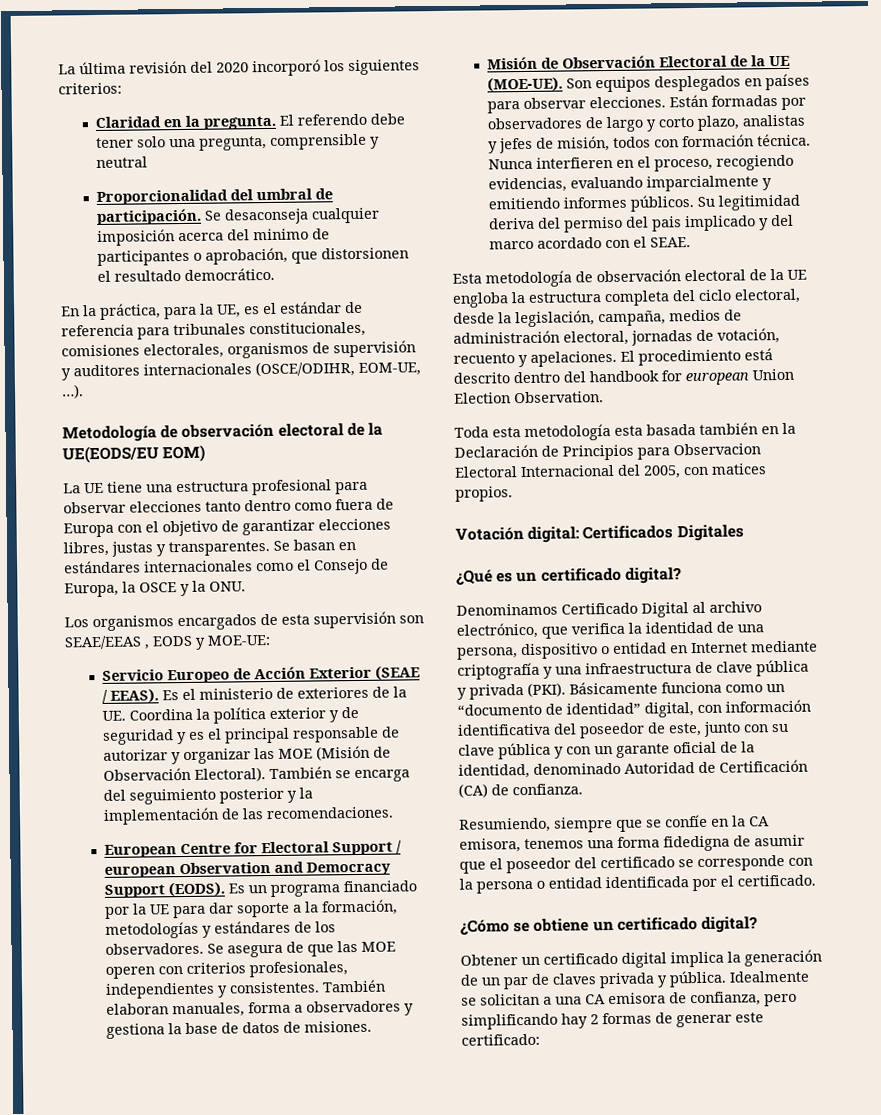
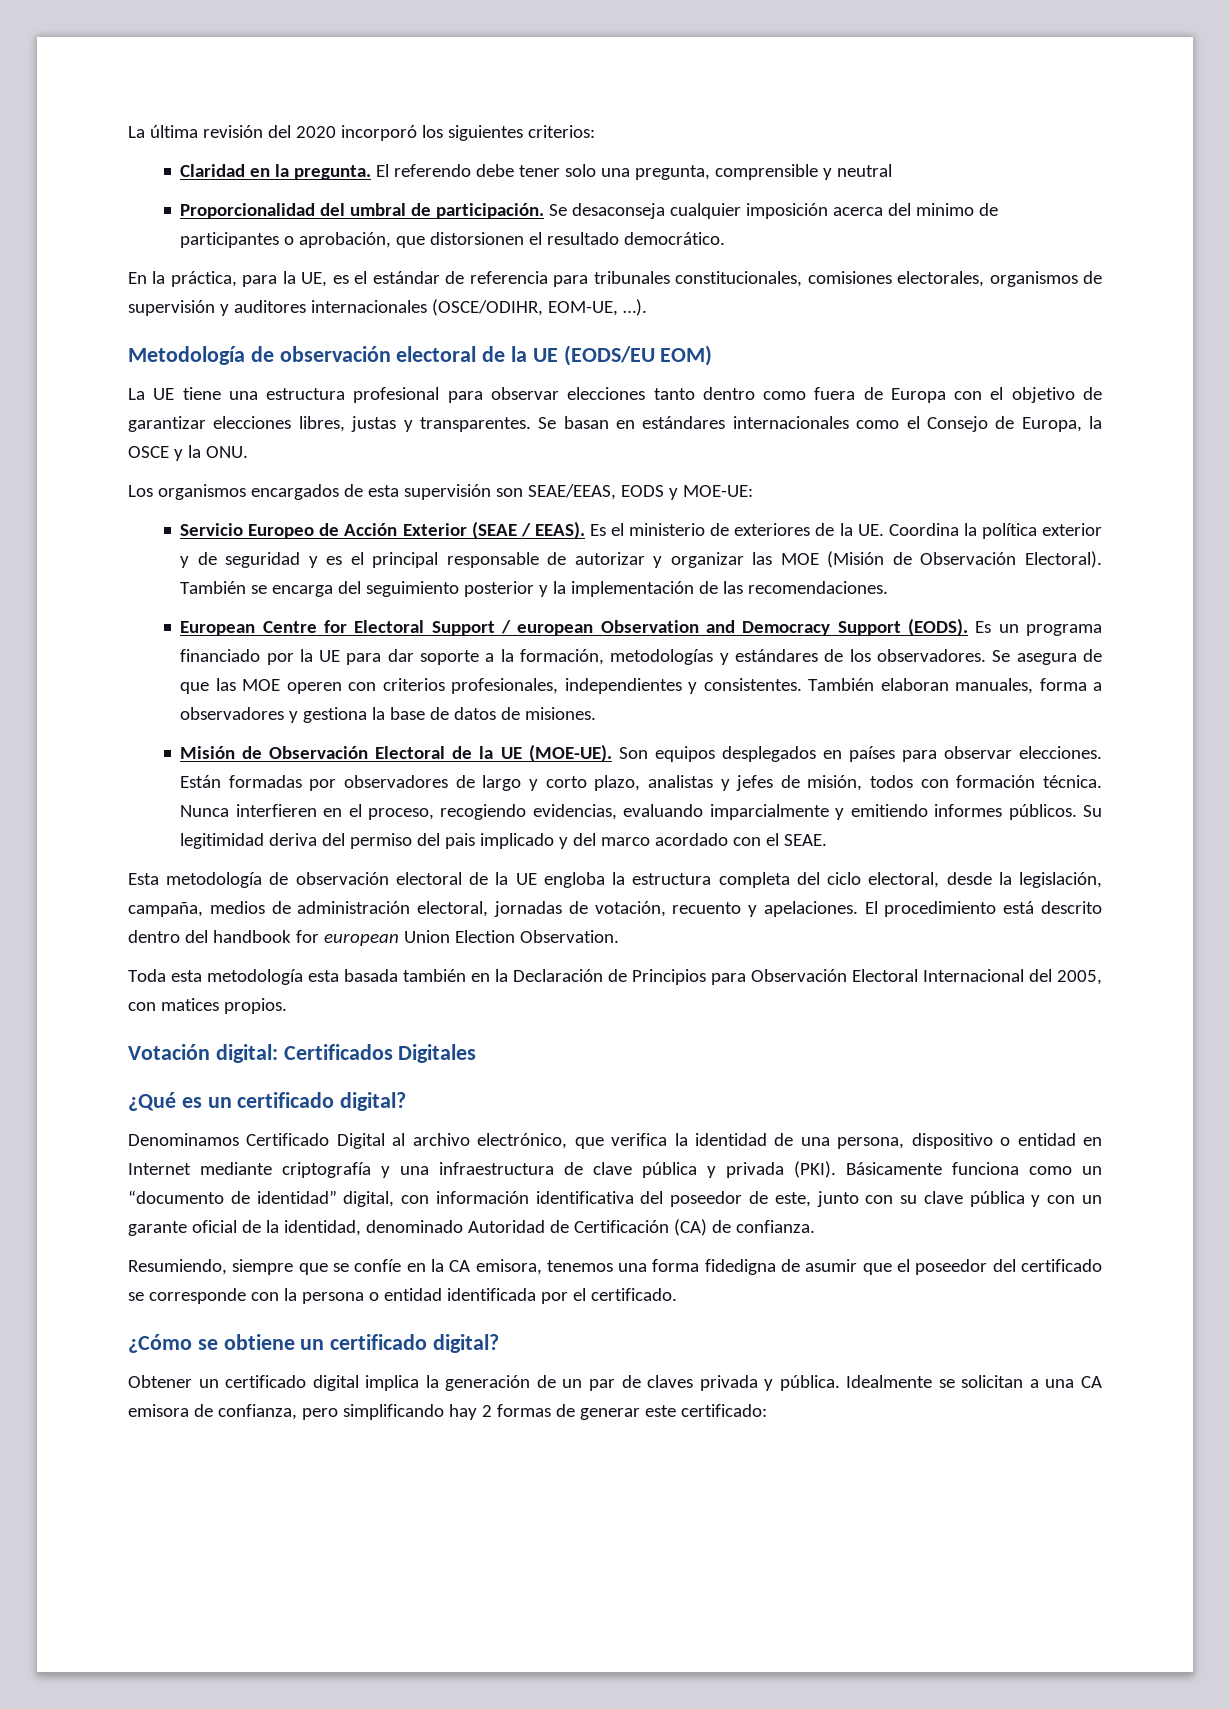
- Metodología de observación electoral de la UE(EODS/EU EOM)
+ Metodología de observación electoral de la UE (EODS/EU EOM)
- Los organismos encargados de esta supervisión son SEAE/EEAS , EODS y MOE-UE:
+ Los organismos encargados de esta supervisión son SEAE/EEAS, EODS y MOE-UE:
- Toda esta metodología esta basada también en la Declaración de Principios para Observacion Electoral Internacional del 2005, con matices propios.
+ Toda esta metodología esta basada también en la Declaración de Principios para Observación Electoral Internacional del 2005, con matices propios.

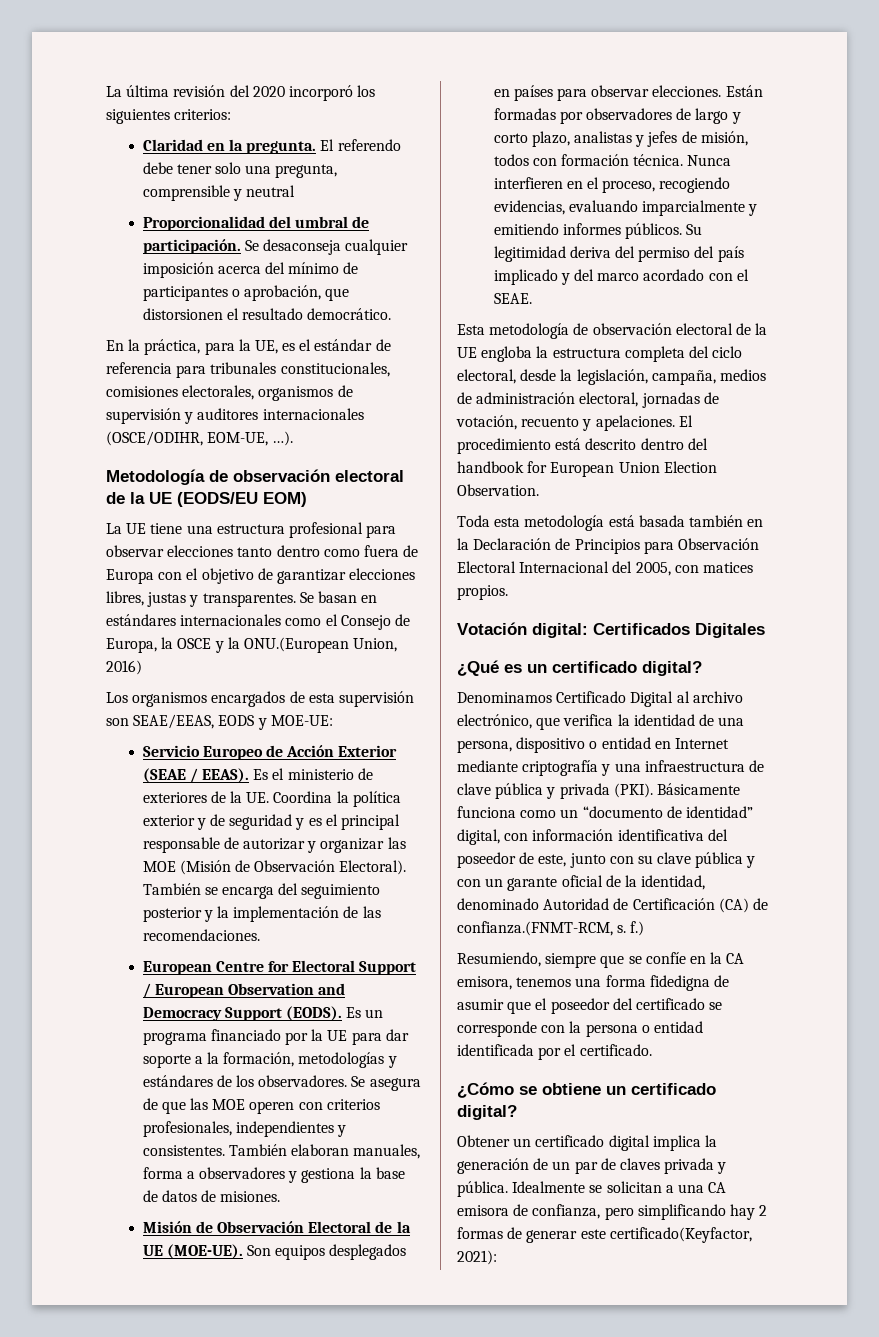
- Se desaconseja cualquier imposición acerca del minimo de participantes o aprobación, que distorsionen el resultado democrático.
+ Se desaconseja cualquier imposición acerca del mínimo de participantes o aprobación, que distorsionen el resultado democrático.
- Se basan en estándares internacionales como el Consejo de Europa, la OSCE y la ONU.
+ Se basan en estándares internacionales como el Consejo de Europa, la OSCE y la ONU.(European Union, 2016)
- European Centre for Electoral Support / european Observation and Democracy Support (EODS).
+ European Centre for Electoral Support / European Observation and Democracy Support (EODS).
- Su legitimidad deriva del permiso del pais implicado y del marco acordado con el SEAE.
+ Su legitimidad deriva del permiso del país implicado y del marco acordado con el SEAE.
- El procedimiento está descrito dentro del handbook for european Union Election Observation.
+ El procedimiento está descrito dentro del handbook for European Union Election Observation.
- Toda esta metodología esta basada también en la Declaración de Principios para Observación Electoral Internacional del 2005, con matices propios.
+ Toda esta metodología está basada también en la Declaración de Principios para Observación Electoral Internacional del 2005, con matices propios.
- Básicamente funciona como un “documento de identidad” digital, con información identificativa del poseedor de este, junto con su clave pública y con un garante oficial de la identidad, denominado Autoridad de Certificación (CA) de confianza.
+ Básicamente funciona como un “documento de identidad” digital, con información identificativa del poseedor de este, junto con su clave pública y con un garante oficial de la identidad, denominado Autoridad de Certificación (CA) de confianza.(FNMT-RCM, s. f.)
- Idealmente se solicitan a una CA emisora de confianza, pero simplificando hay 2 formas de generar este certificado:
+ Idealmente se solicitan a una CA emisora de confianza, pero simplificando hay 2 formas de generar este certificado(Keyfactor, 2021):

